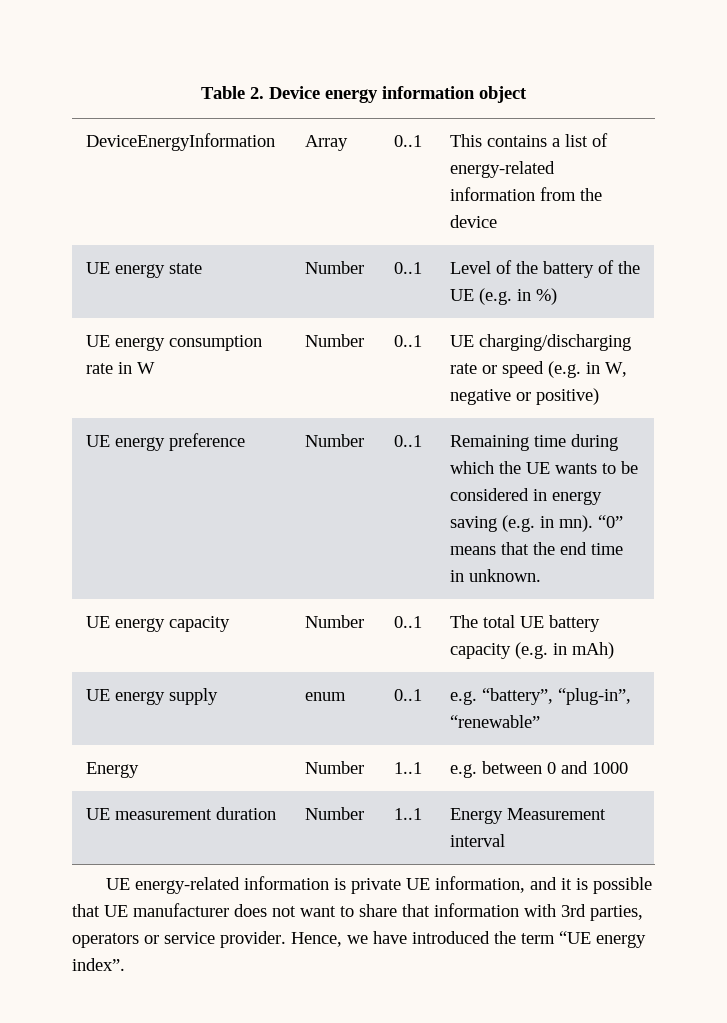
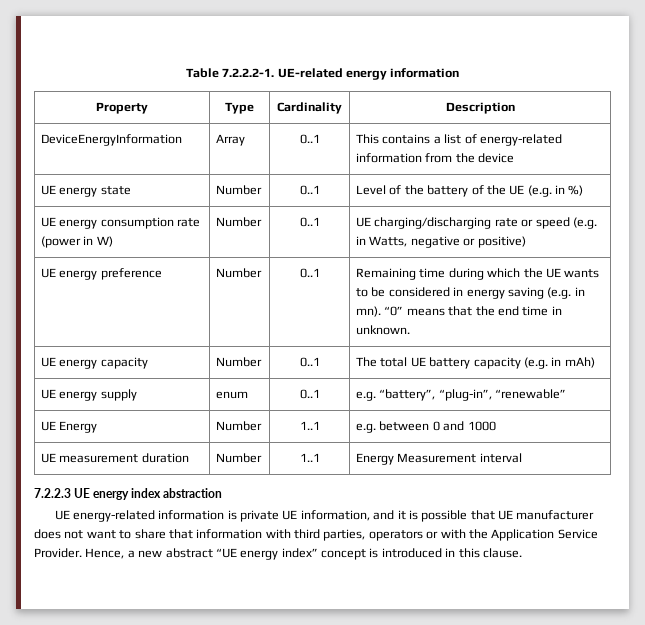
- Table 2. Device energy information object
+ Table 7.2.2.2-1. UE-related energy information
+ Property | Type | Cardinality | Description
- UE energy consumption rate in W | Number | 0..1 | UE charging/discharging rate or speed (e.g. in W, negative or positive)
+ UE energy consumption rate (power in W) | Number | 0..1 | UE charging/discharging rate or speed (e.g. in Watts, negative or positive)
- Energy | Number | 1..1 | e.g. between 0 and 1000
+ UE Energy | Number | 1..1 | e.g. between 0 and 1000
+ 7.2.2.3 UE energy index abstraction
- UE energy-related information is private UE information, and it is possible that UE manufacturer does not want to share that information with 3rd parties, operators or service provider. Hence, we have introduced the term “UE energy index”.
+ UE energy-related information is private UE information, and it is possible that UE manufacturer does not want to share that information with third parties, operators or with the Application Service Provider. Hence, a new abstract “UE energy index” concept is introduced in this clause.

